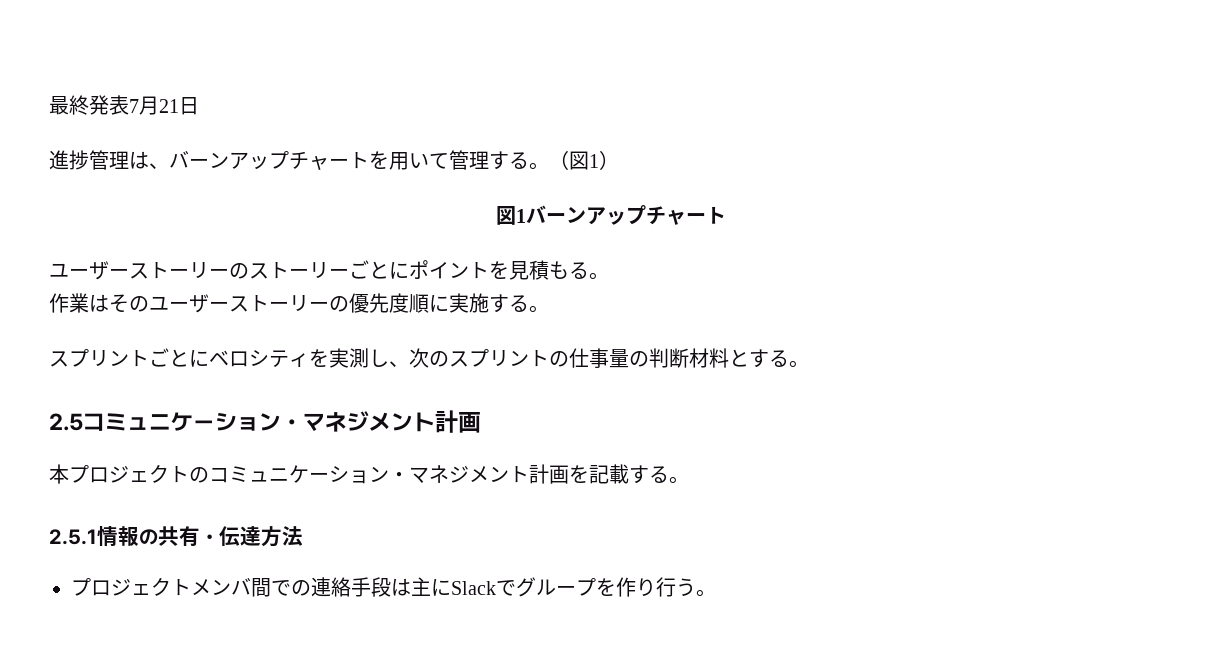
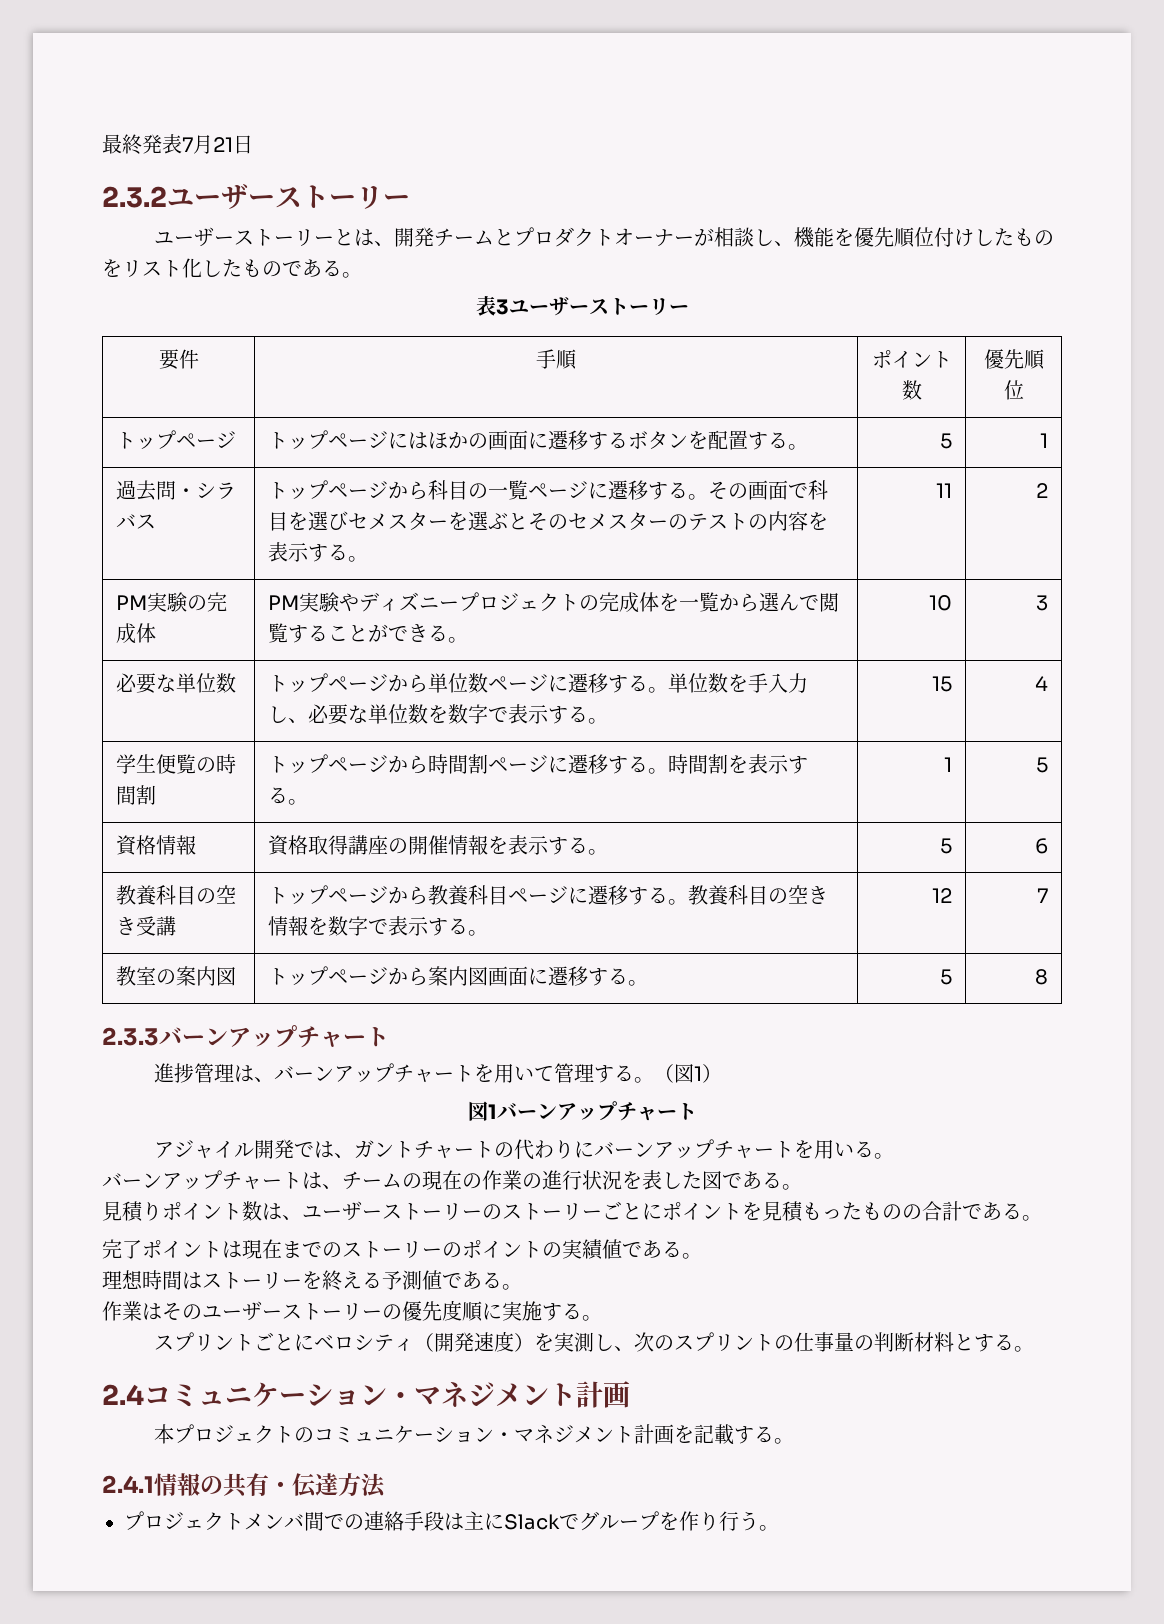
+ 2.3.2ユーザーストーリー
+ ユーザーストーリーとは、開発チームとプロダクトオーナーが相談し、機能を優先順位付けしたものをリスト化したものである。
+ 表3ユーザーストーリー
+ 要件 | 手順 | ポイント数 | 優先順位
+ トップページ | トップページにはほかの画面に遷移するボタンを配置する。 | 5 | 1
+ 過去問・シラバス | トップページから科目の一覧ページに遷移する。その画面で科目を選びセメスターを選ぶとそのセメスターのテストの内容を表示する。 | 11 | 2
+ PM実験の完成体 | PM実験やディズニープロジェクトの完成体を一覧から選んで閲覧することができる。 | 10 | 3
+ 必要な単位数 | トップページから単位数ページに遷移する。単位数を手入力し、必要な単位数を数字で表示する。 | 15 | 4
+ 学生便覧の時間割 | トップページから時間割ページに遷移する。時間割を表示する。 | 1 | 5
+ 資格情報 | 資格取得講座の開催情報を表示する。 | 5 | 6
+ 教養科目の空き受講 | トップページから教養科目ページに遷移する。教養科目の空き情報を数字で表示する。 | 12 | 7
+ 教室の案内図 | トップページから案内図画面に遷移する。 | 5 | 8
+ 2.3.3バーンアップチャート
- ユーザーストーリーのストーリーごとにポイントを見積もる。
+ アジャイル開発では、ガントチャートの代わりにバーンアップチャートを用いる。
+ バーンアップチャートは、チームの現在の作業の進行状況を表した図である。
+ 見積りポイント数は、ユーザーストーリーのストーリーごとにポイントを見積もったものの合計である。
+ 完了ポイントは現在までのストーリーのポイントの実績値である。
+ 理想時間はストーリーを終える予測値である。
- スプリントごとにベロシティを実測し、次のスプリントの仕事量の判断材料とする。
+ スプリントごとにベロシティ（開発速度）を実測し、次のスプリントの仕事量の判断材料とする。
- 2.5コミュニケーション・マネジメント計画
+ 2.4コミュニケーション・マネジメント計画
- 2.5.1情報の共有・伝達方法
+ 2.4.1情報の共有・伝達方法

